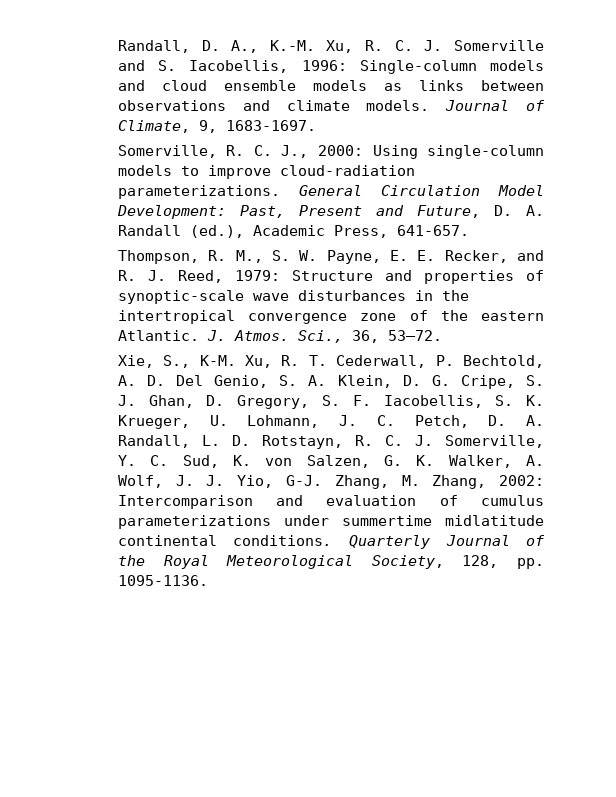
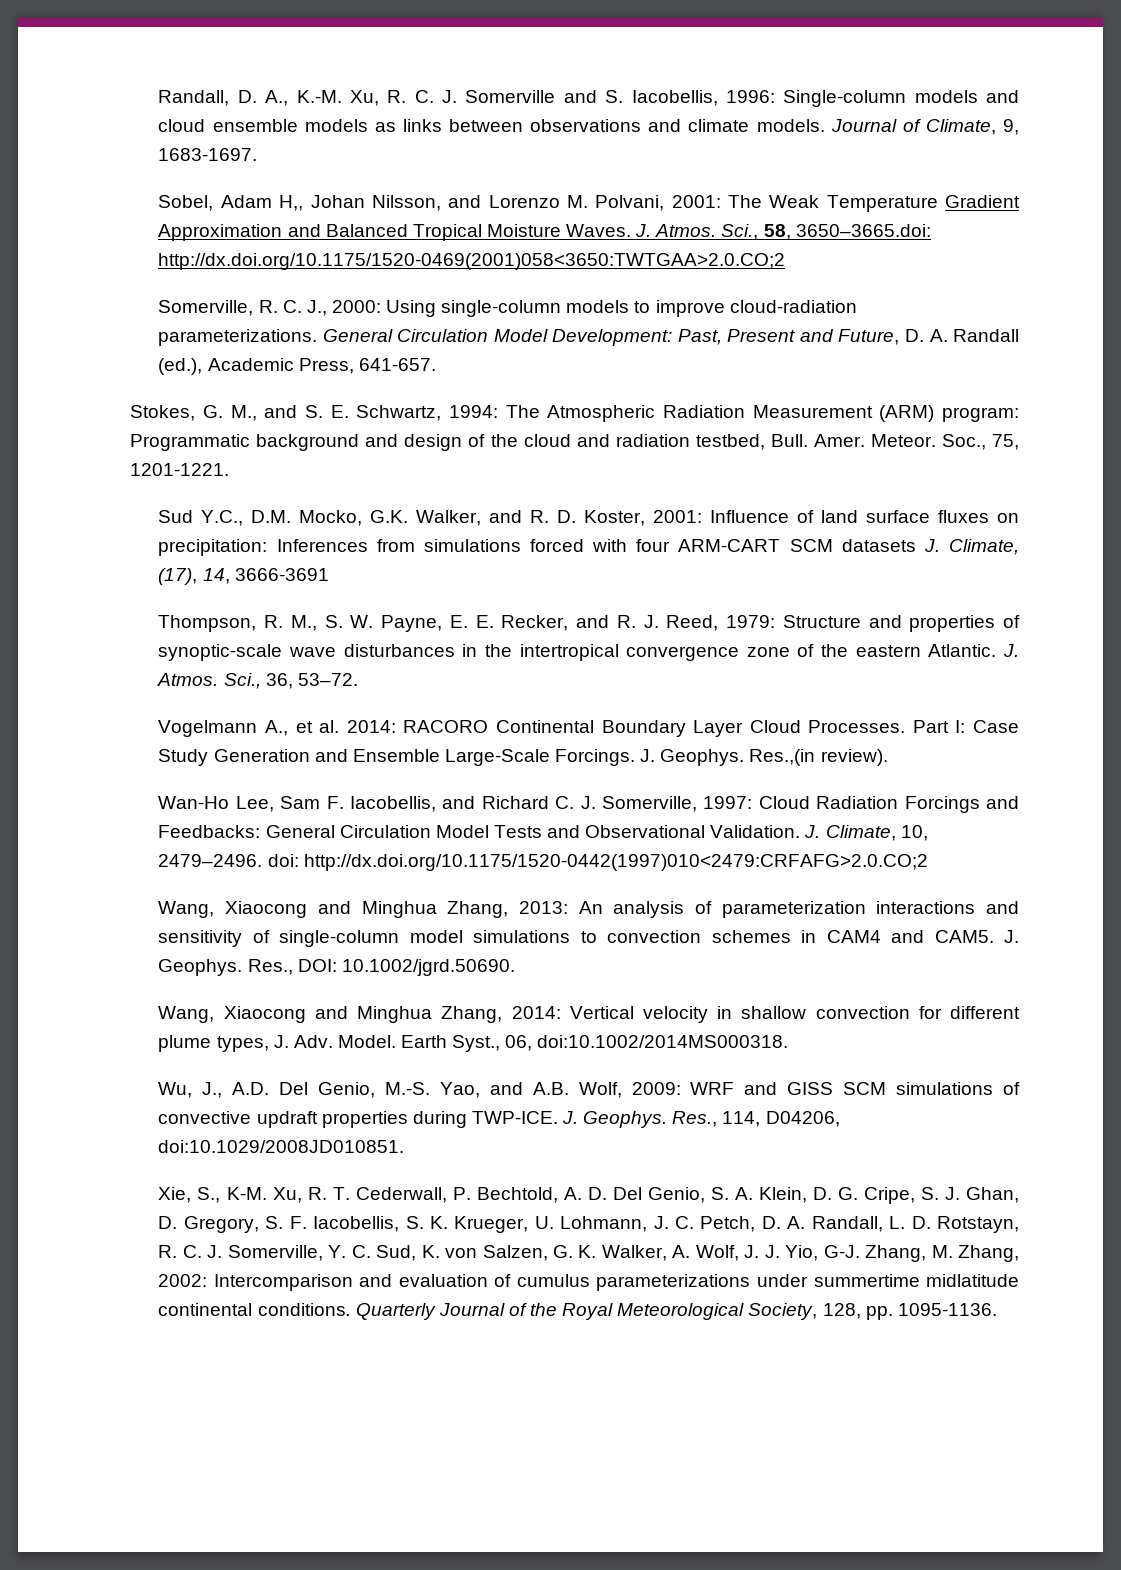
+ Sobel, Adam H,, Johan Nilsson, and Lorenzo M. Polvani, 2001: The Weak Temperature Gradient Approximation and Balanced Tropical Moisture Waves. J. Atmos. Sci., 58, 3650–3665.doi: http://dx.doi.org/10.1175/1520-0469(2001)058<3650:TWTGAA>2.0.CO;2
+ Stokes, G. M., and S. E. Schwartz, 1994: The Atmospheric Radiation Measurement (ARM) program: Programmatic background and design of the cloud and radiation testbed, Bull. Amer. Meteor. Soc., 75, 1201-1221.
+ Sud Y.C., D.M. Mocko, G.K. Walker, and R. D. Koster, 2001: Influence of land surface fluxes on precipitation: Inferences from simulations forced with four ARM-CART SCM datasets J. Climate, (17), 14, 3666-3691
+ Vogelmann A., et al. 2014: RACORO Continental Boundary Layer Cloud Processes. Part I: Case Study Generation and Ensemble Large-Scale Forcings. J. Geophys. Res.,(in review).
+ Wan-Ho Lee, Sam F. Iacobellis, and Richard C. J. Somerville, 1997: Cloud Radiation Forcings and Feedbacks: General Circulation Model Tests and Observational Validation. J. Climate, 10, 2479–2496. doi: http://dx.doi.org/10.1175/1520-0442(1997)010<2479:CRFAFG>2.0.CO;2
+ Wang, Xiaocong and Minghua Zhang, 2013: An analysis of parameterization interactions and sensitivity of single-column model simulations to convection schemes in CAM4 and CAM5. J. Geophys. Res., DOI: 10.1002/jgrd.50690.
+ Wang, Xiaocong and Minghua Zhang, 2014: Vertical velocity in shallow convection for different plume types, J. Adv. Model. Earth Syst., 06, doi:10.1002/2014MS000318.
+ Wu, J., A.D. Del Genio, M.-S. Yao, and A.B. Wolf, 2009: WRF and GISS SCM simulations of convective updraft properties during TWP-ICE. J. Geophys. Res., 114, D04206, doi:10.1029/2008JD010851.

